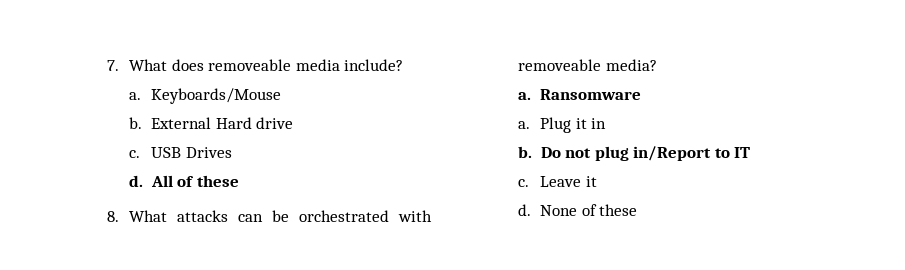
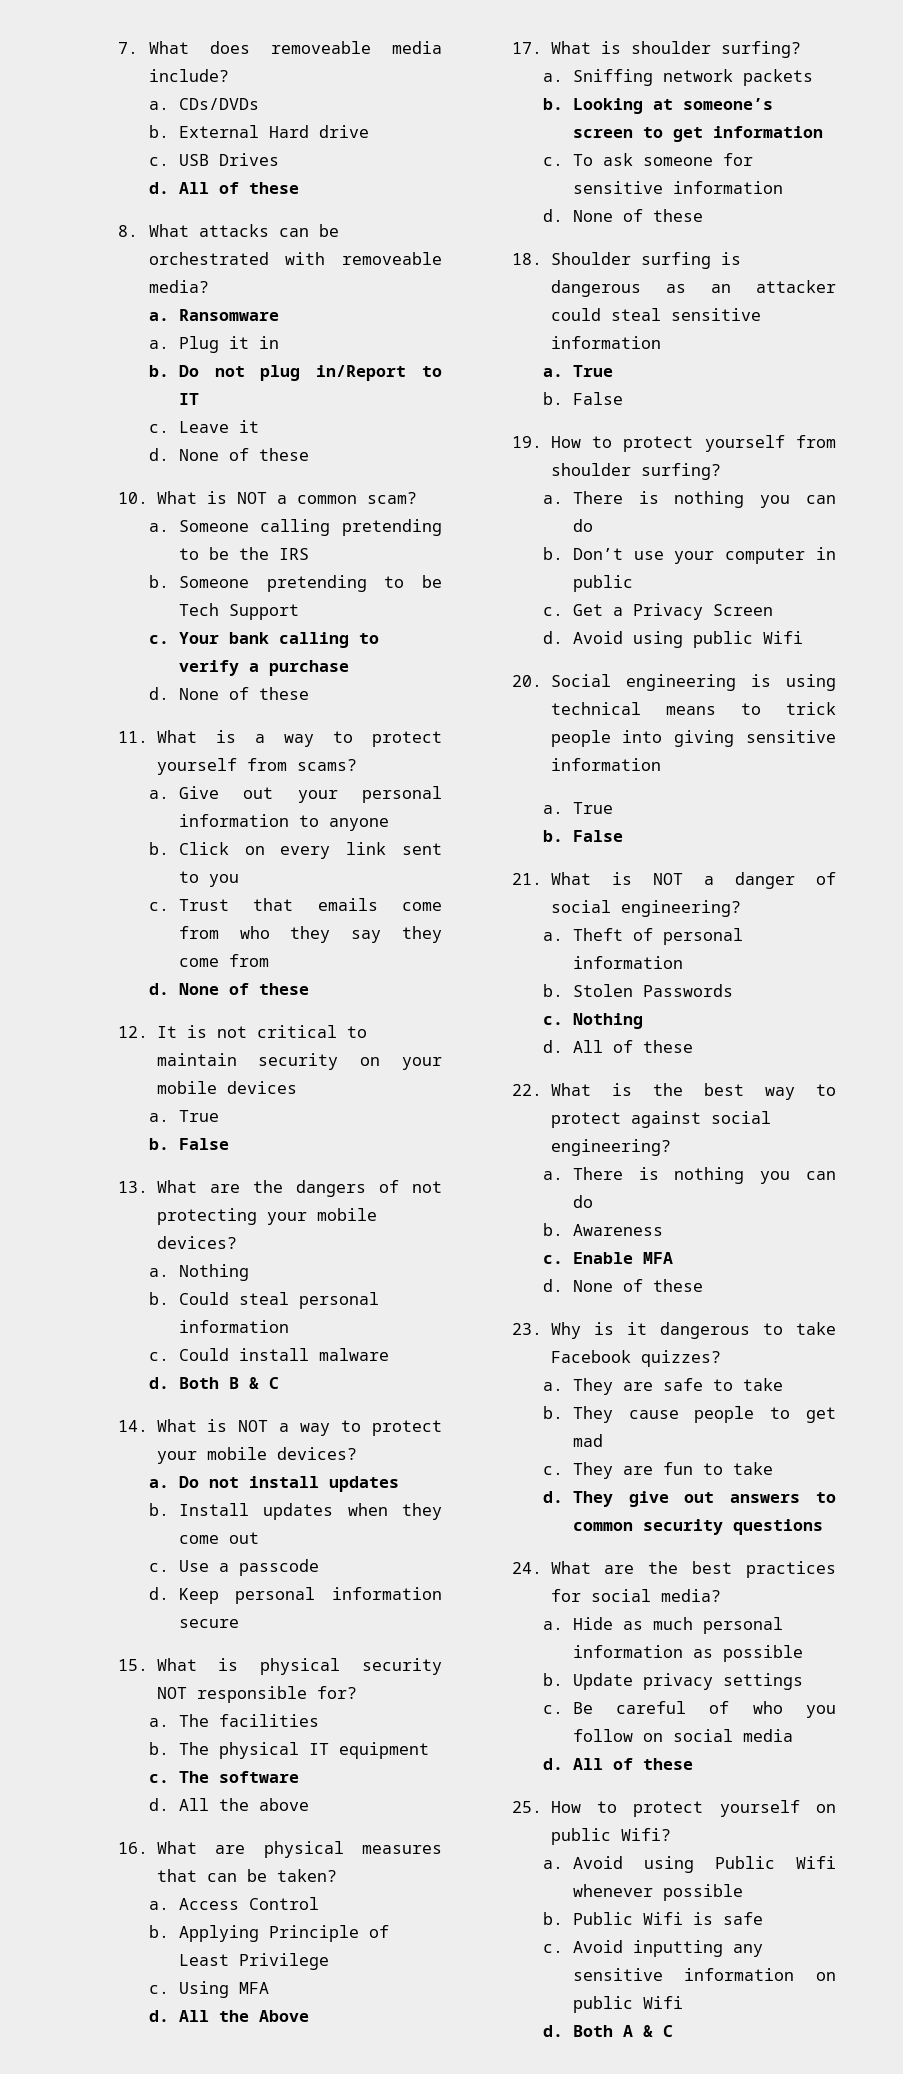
- Keyboards/Mouse
+ CDs/DVDs
+ 10. What is NOT a common scam?
+ a. Someone calling pretending to be the IRS
+ b. Someone pretending to be Tech Support
+ c. Your bank calling to verify a purchase
+ d. None of these
+ 11. What is a way to protect yourself from scams?
+ a. Give out your personal information to anyone
+ b. Click on every link sent to you
+ c. Trust that emails come from who they say they come from
+ d. None of these
+ 12. It is not critical to maintain security on your mobile devices
+ a. True
+ b. False
+ 13. What are the dangers of not protecting your mobile devices?
+ a. Nothing
+ b. Could steal personal information
+ c. Could install malware
+ d. Both B & C
+ 14. What is NOT a way to protect your mobile devices?
+ a. Do not install updates
+ b. Install updates when they come out
+ c. Use a passcode
+ d. Keep personal information secure
+ 15. What is physical security NOT responsible for?
+ a. The facilities
+ b. The physical IT equipment
+ c. The software
+ d. All the above
+ 16. What are physical measures that can be taken?
+ a. Access Control
+ b. Applying Principle of Least Privilege
+ c. Using MFA
+ d. All the Above
+ 17. What is shoulder surfing?
+ a. Sniffing network packets
+ b. Looking at someone’s screen to get information
+ c. To ask someone for sensitive information
+ d. None of these
+ 18. Shoulder surfing is dangerous as an attacker could steal sensitive information
+ a. True
+ b. False
+ 19. How to protect yourself from shoulder surfing?
+ a. There is nothing you can do
+ b. Don’t use your computer in public
+ c. Get a Privacy Screen
+ d. Avoid using public Wifi
+ 20. Social engineering is using technical means to trick people into giving sensitive information
+ a. True
+ b. False
+ 21. What is NOT a danger of social engineering?
+ a. Theft of personal information
+ b. Stolen Passwords
+ c. Nothing
+ d. All of these
+ 22. What is the best way to protect against social engineering?
+ a. There is nothing you can do
+ b. Awareness
+ c. Enable MFA
+ d. None of these
+ 23. Why is it dangerous to take Facebook quizzes?
+ a. They are safe to take
+ b. They cause people to get mad
+ c. They are fun to take
+ d. They give out answers to common security questions
+ 24. What are the best practices for social media?
+ a. Hide as much personal information as possible
+ b. Update privacy settings
+ c. Be careful of who you follow on social media
+ d. All of these
+ 25. How to protect yourself on public Wifi?
+ a. Avoid using Public Wifi whenever possible
+ b. Public Wifi is safe
+ c. Avoid inputting any sensitive information on public Wifi
+ d. Both A & C

